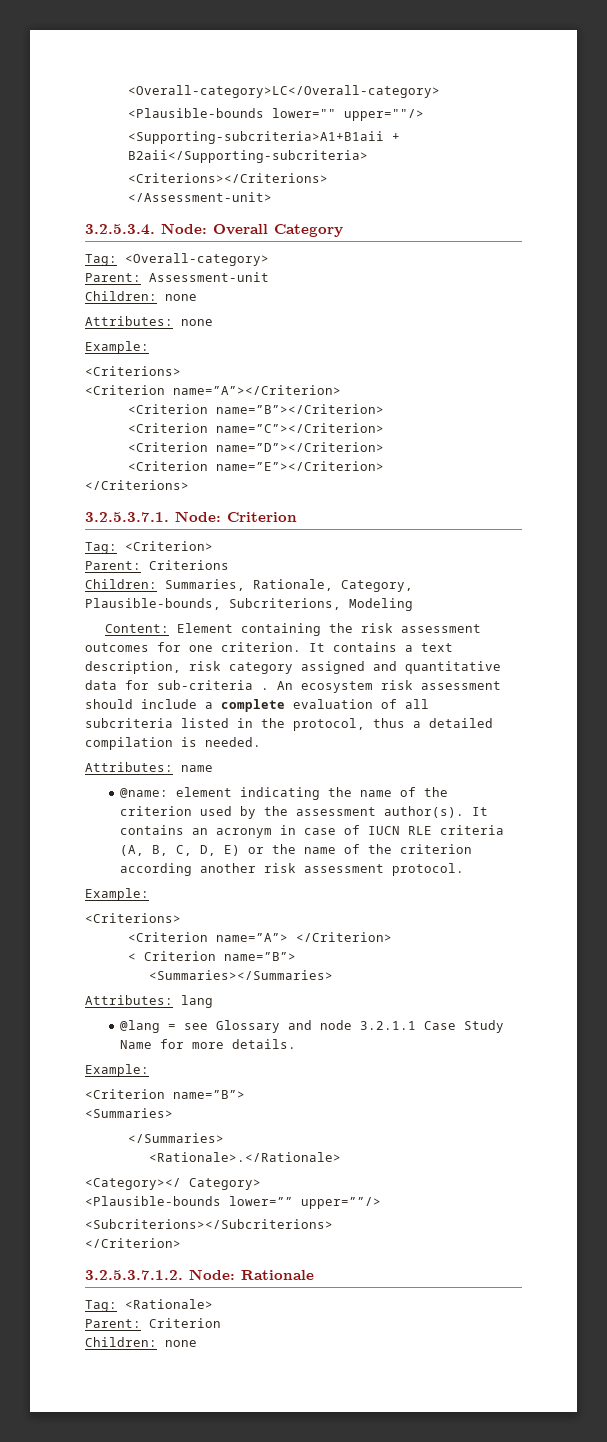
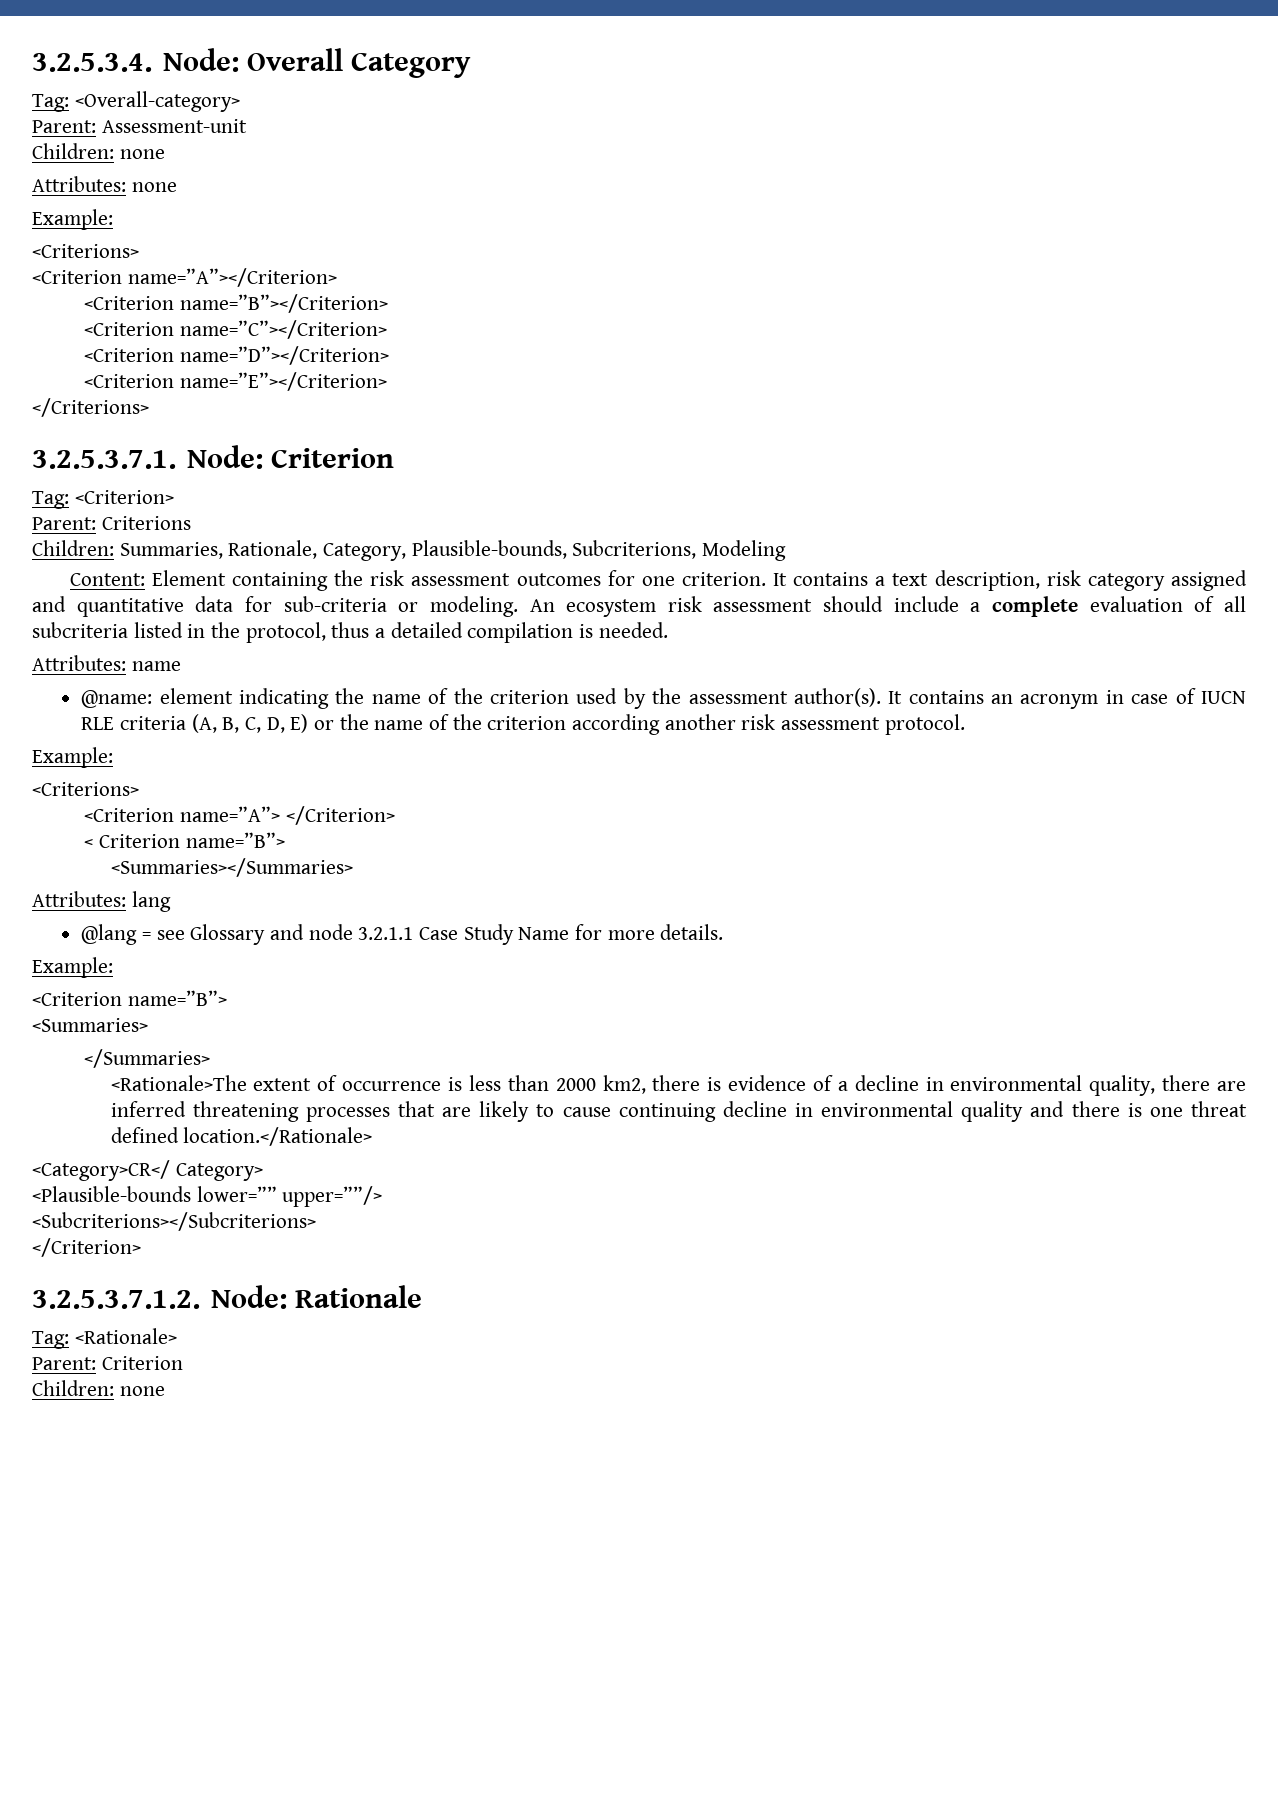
- <Overall-category>LC</Overall-category>
- <Plausible-bounds lower="" upper=""/>
- <Supporting-subcriteria>A1+B1aii + B2aii</Supporting-subcriteria>
- <Criterions></Criterions>
- </Assessment-unit>
- It contains a text description, risk category assigned and quantitative data for sub-criteria .
+ It contains a text description, risk category assigned and quantitative data for sub-criteria or modeling.
- <Rationale>.</Rationale>
- <Category></ Category>
+ <Rationale>The extent of occurrence is less than 2000 km2, there is evidence of a decline in environmental quality, there are inferred threatening processes that are likely to cause continuing decline in environmental quality and there is one threat defined location.</Rationale>
+ <Category>CR</ Category>

